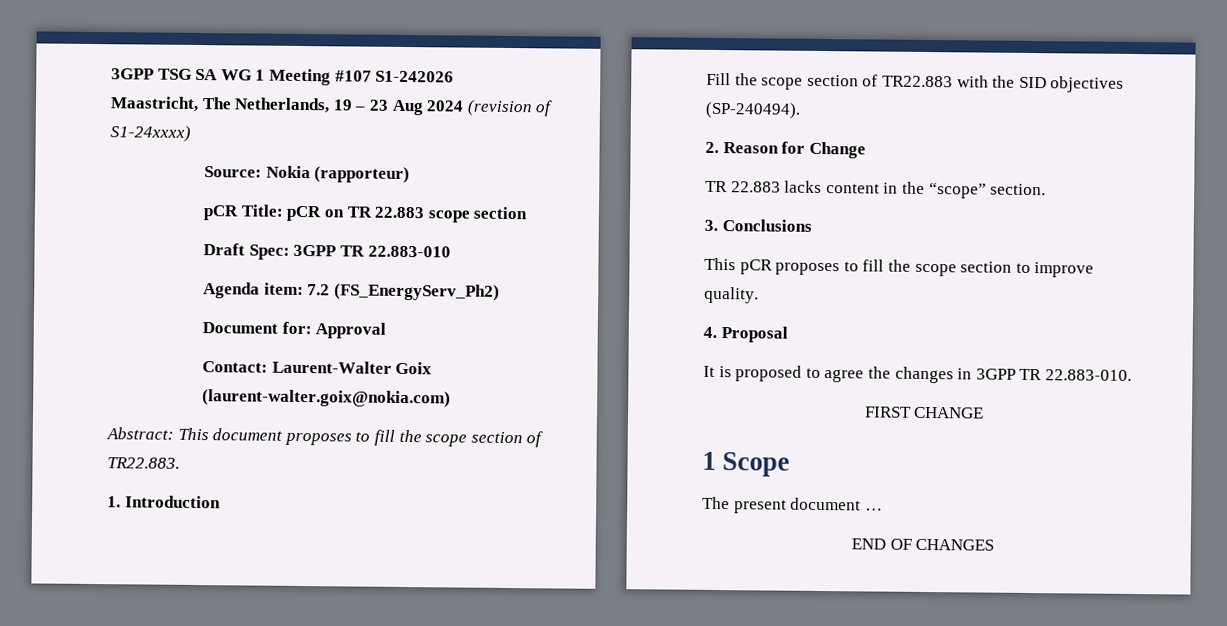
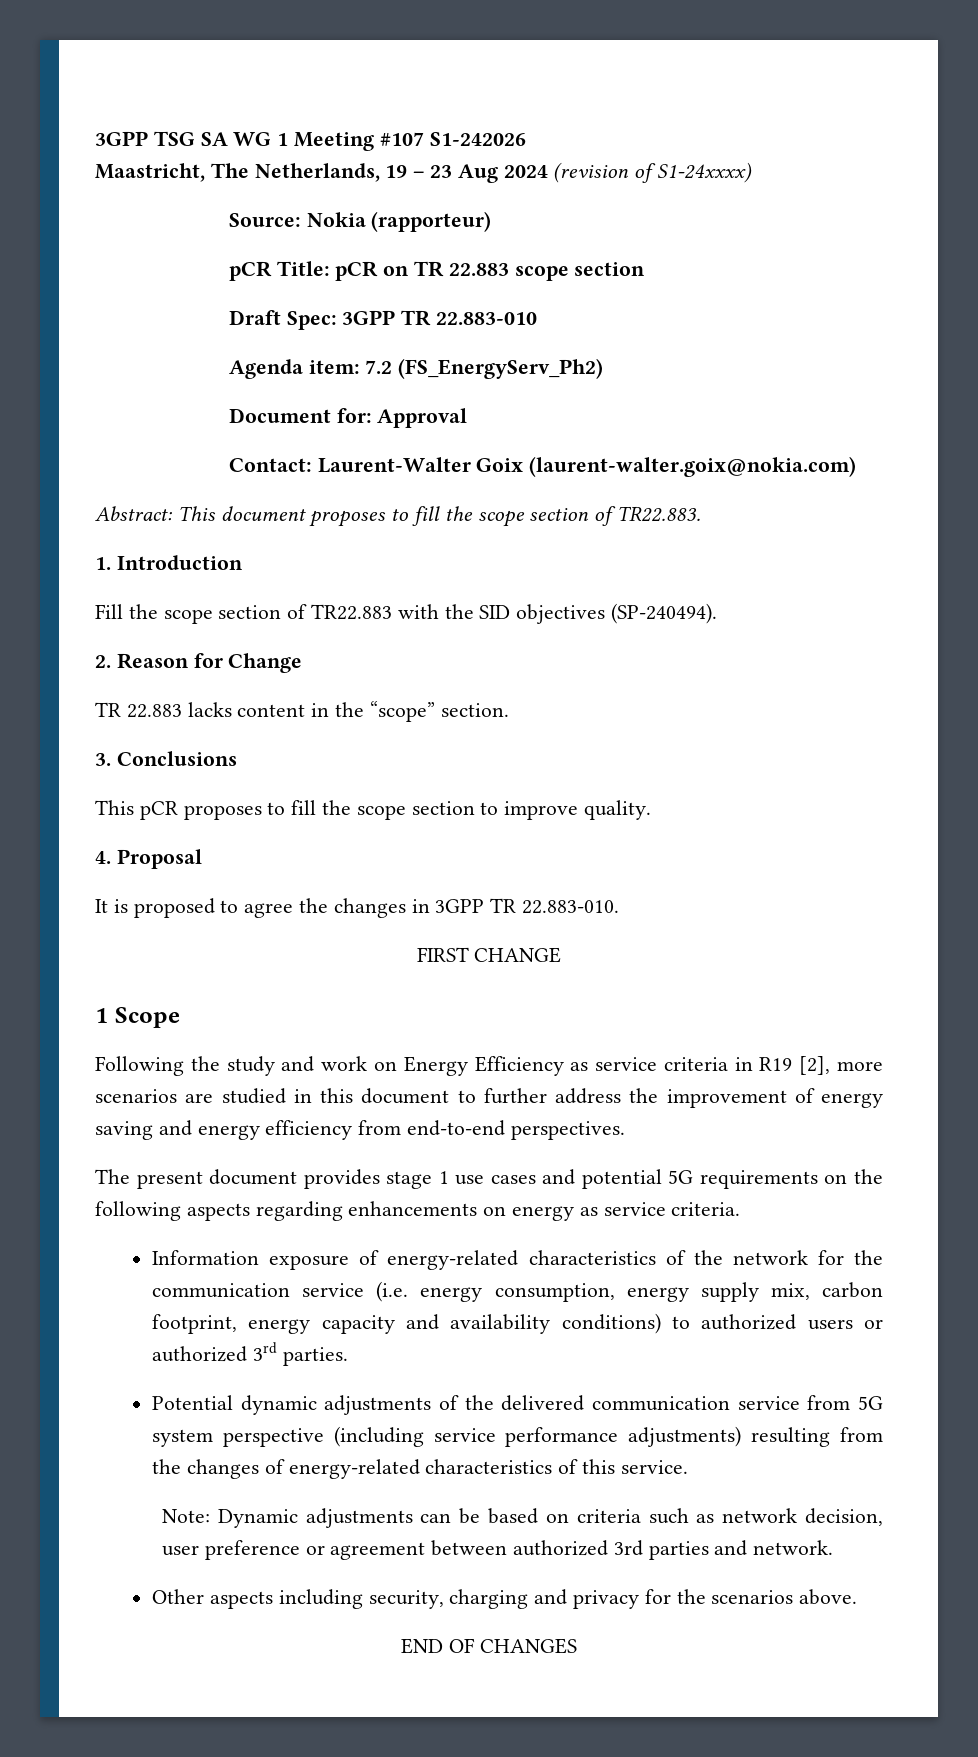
- The present document …
+ Following the study and work on Energy Efficiency as service criteria in R19 [2], more scenarios are studied in this document to further address the improvement of energy saving and energy efficiency from end-to-end perspectives.
+ The present document provides stage 1 use cases and potential 5G requirements on the following aspects regarding enhancements on energy as service criteria.
+ Information exposure of energy-related characteristics of the network for the communication service (i.e. energy consumption, energy supply mix, carbon footprint, energy capacity and availability conditions) to authorized users or authorized 3rd parties.
+ Potential dynamic adjustments of the delivered communication service from 5G system perspective (including service performance adjustments) resulting from the changes of energy-related characteristics of this service.
+ Note: Dynamic adjustments can be based on criteria such as network decision, user preference or agreement between authorized 3rd parties and network.
+ Other aspects including security, charging and privacy for the scenarios above.

